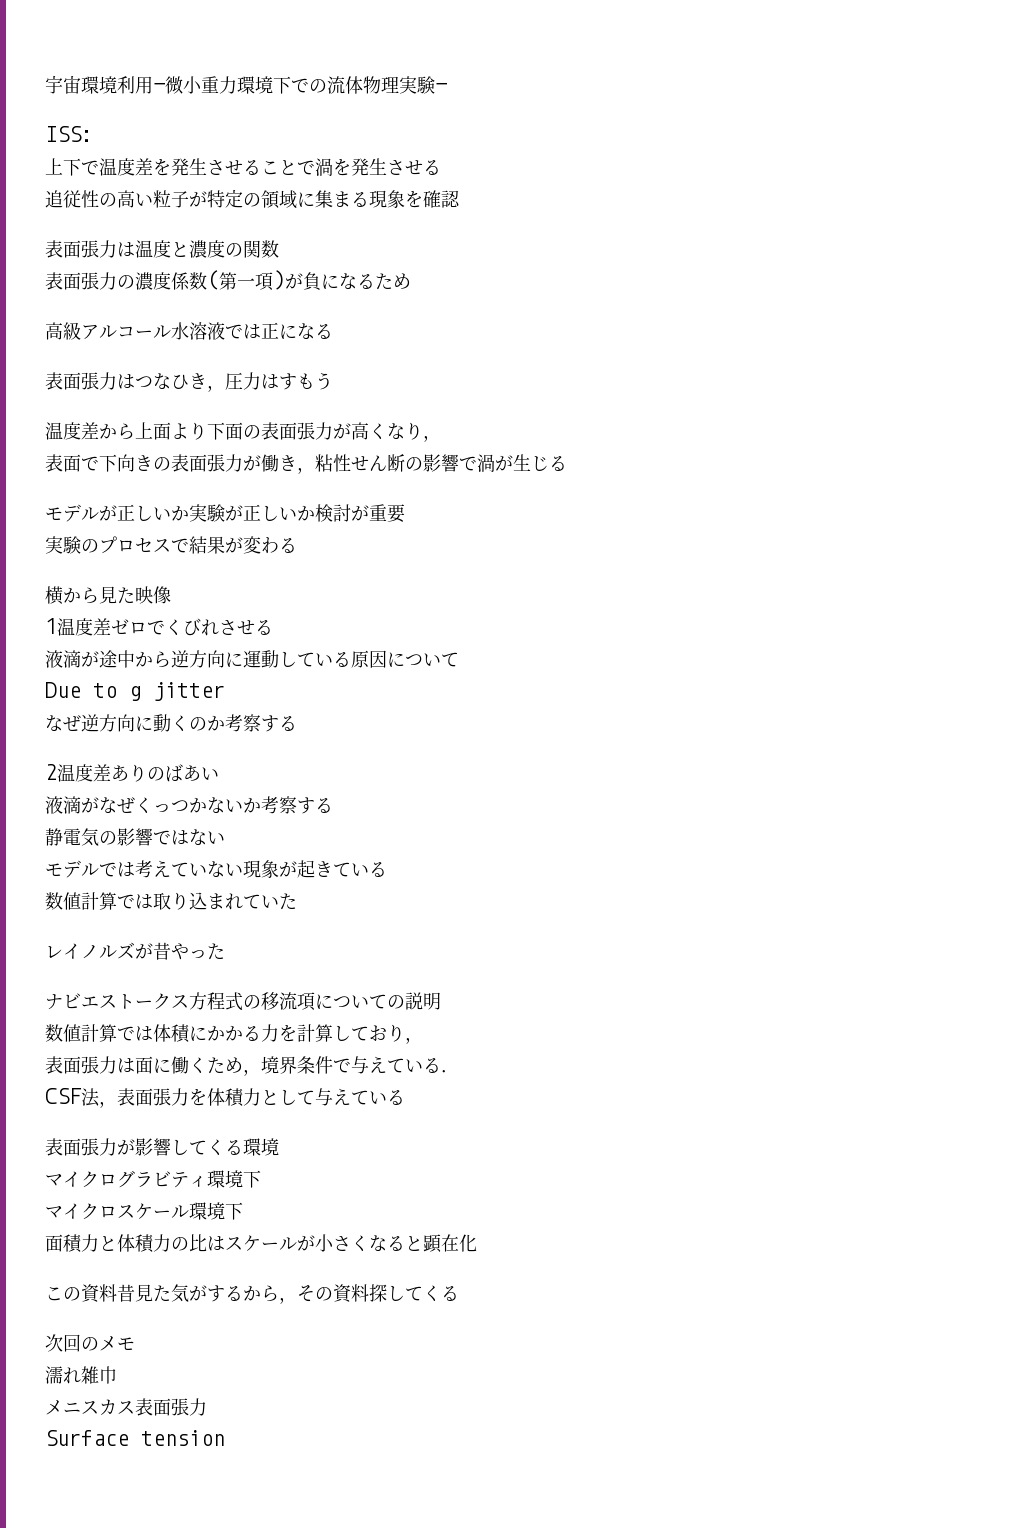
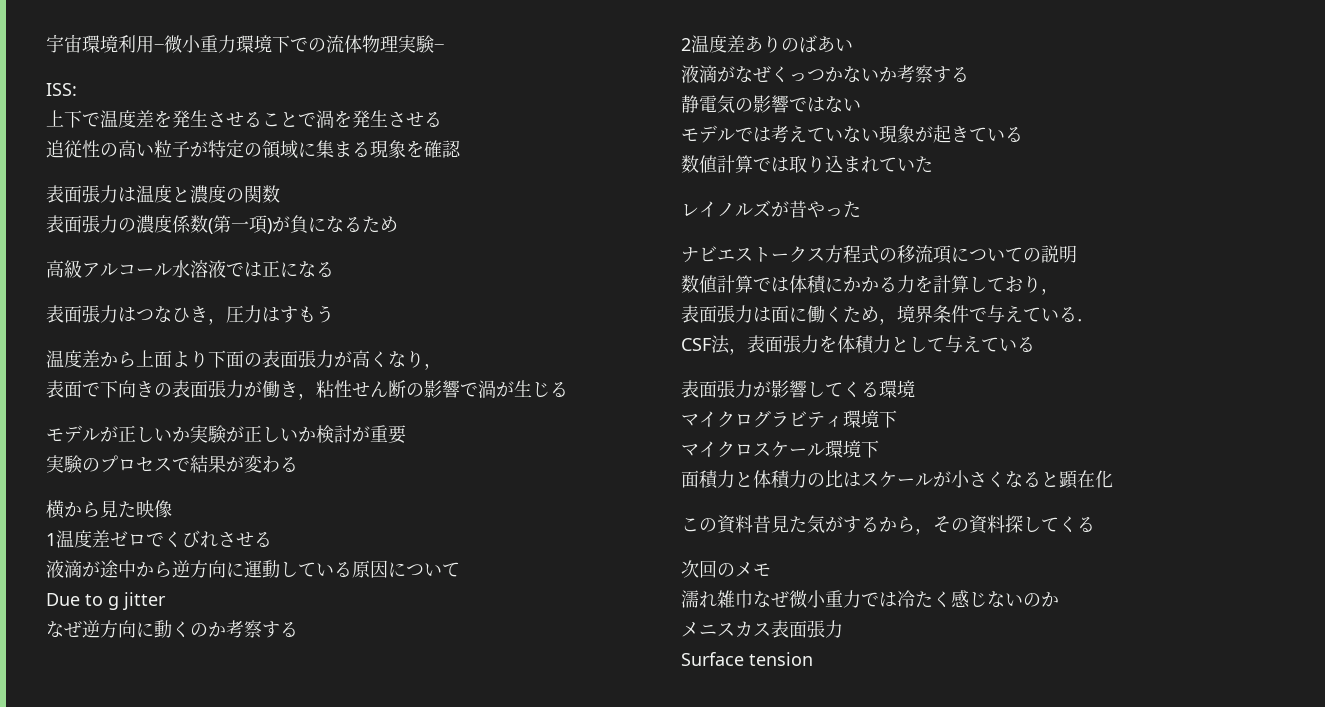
- 濡れ雑巾
+ 濡れ雑巾なぜ微小重力では冷たく感じないのか

